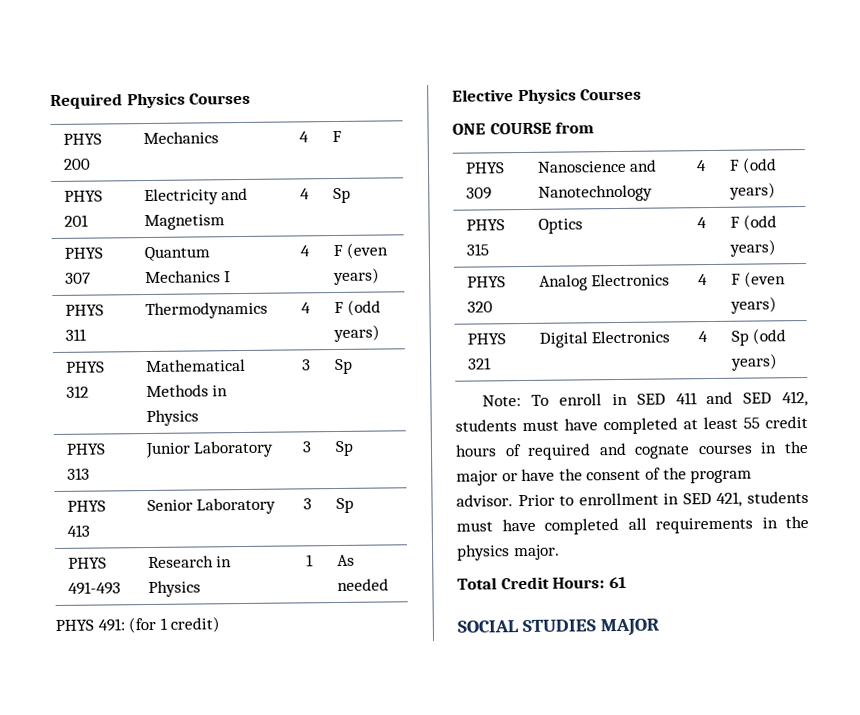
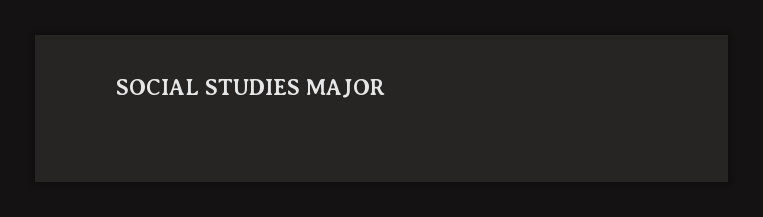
- Required Physics Courses
- PHYS 200 | Mechanics | 4 | F
- PHYS 201 | Electricity and Magnetism | 4 | Sp
- PHYS 307 | Quantum Mechanics I | 4 | F (even years)
- PHYS 311 | Thermodynamics | 4 | F (odd years)
- PHYS 312 | Mathematical Methods in Physics | 3 | Sp
- PHYS 313 | Junior Laboratory | 3 | Sp
- PHYS 413 | Senior Laboratory | 3 | Sp
- PHYS 491-493 | Research in Physics | 1 | As needed
- PHYS 491: (for 1 credit)
- Elective Physics Courses
- ONE COURSE from
- PHYS 309 | Nanoscience and Nanotechnology | 4 | F (odd years)
- PHYS 315 | Optics | 4 | F (odd years)
- PHYS 320 | Analog Electronics | 4 | F (even years)
- PHYS 321 | Digital Electronics | 4 | Sp (odd years)
- Note: To enroll in SED 411 and SED 412, students must have completed at least 55 credit hours of required and cognate courses in the major or have the consent of the program advisor. Prior to enrollment in SED 421, students must have completed all requirements in the physics major.
- Total Credit Hours: 61

